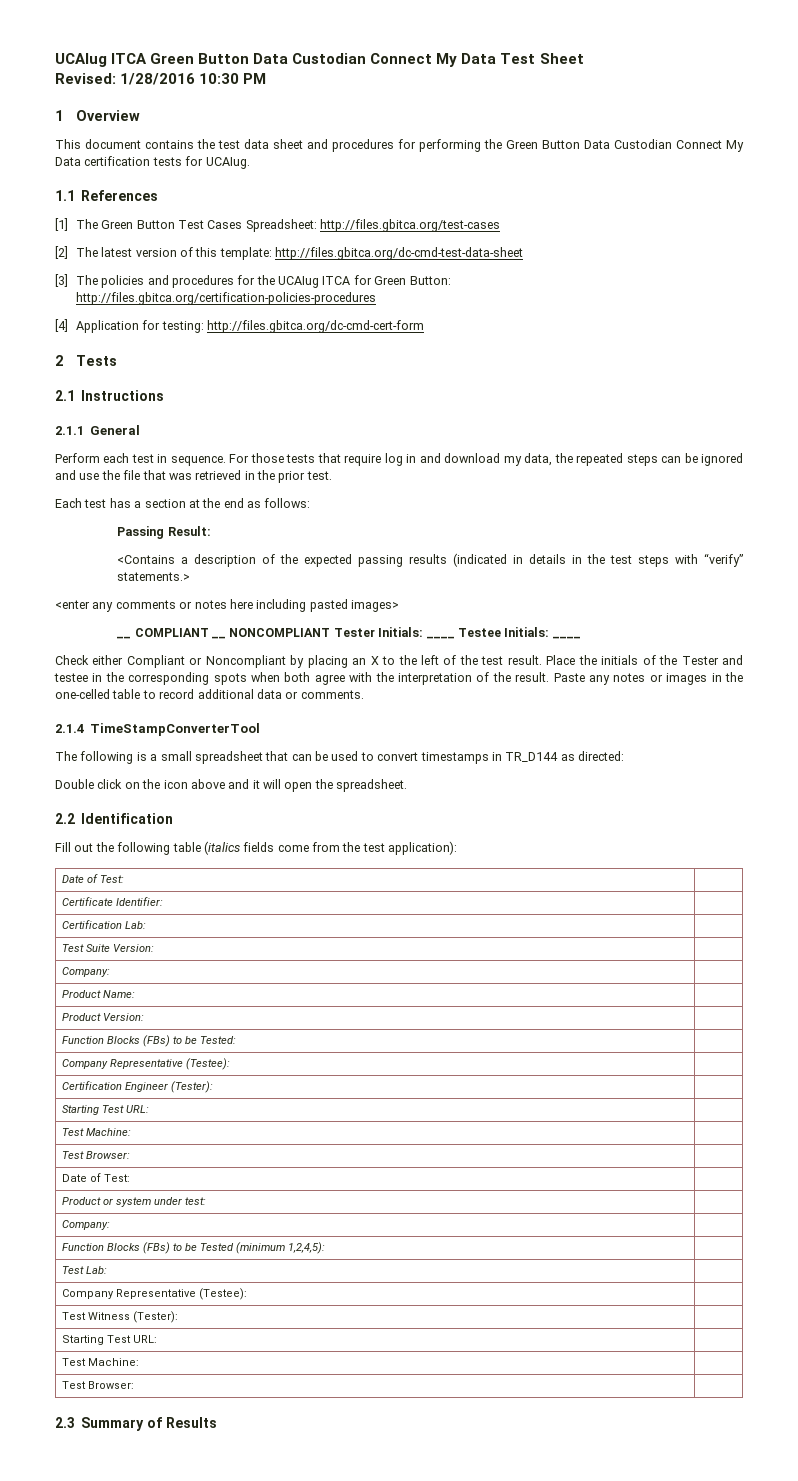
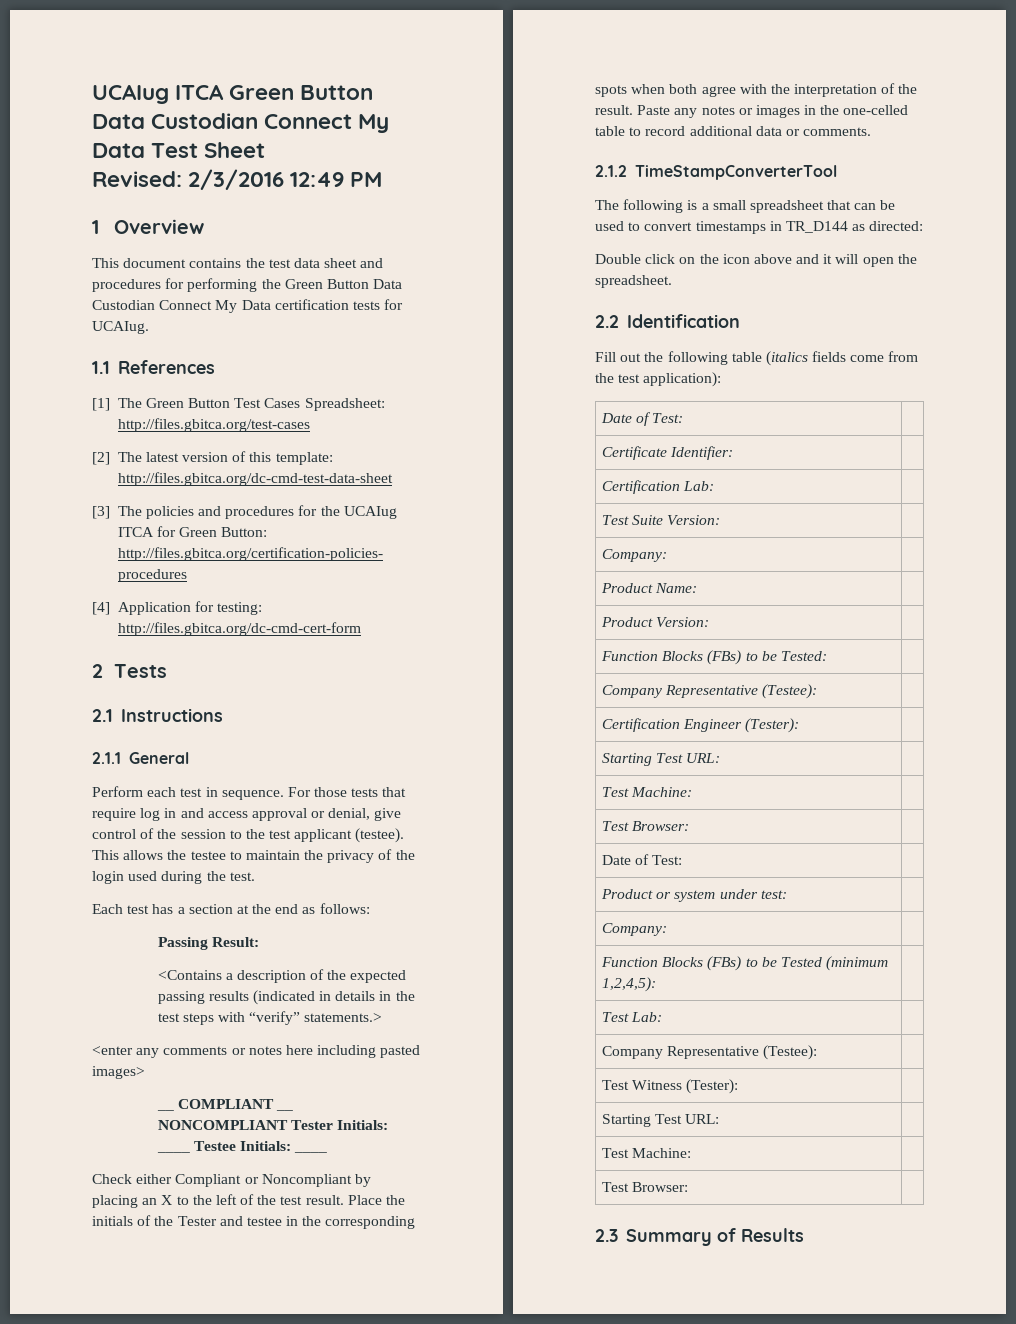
- Revised: 1/28/2016 10:30 PM
+ Revised: 2/3/2016 12:49 PM
- For those tests that require log in and download my data, the repeated steps can be ignored and use the file that was retrieved in the prior test.
+ For those tests that require log in and access approval or denial, give control of the session to the test applicant (testee). This allows the testee to maintain the privacy of the login used during the test.
- 2.1.4 TimeStampConverterTool
+ 2.1.2 TimeStampConverterTool

